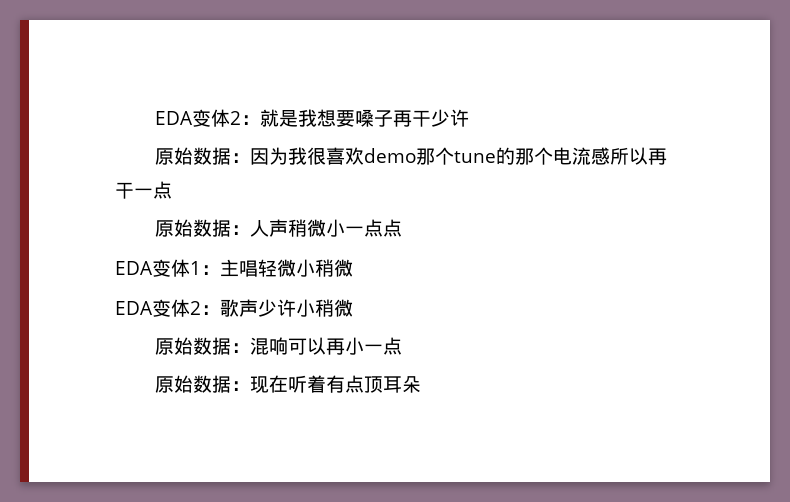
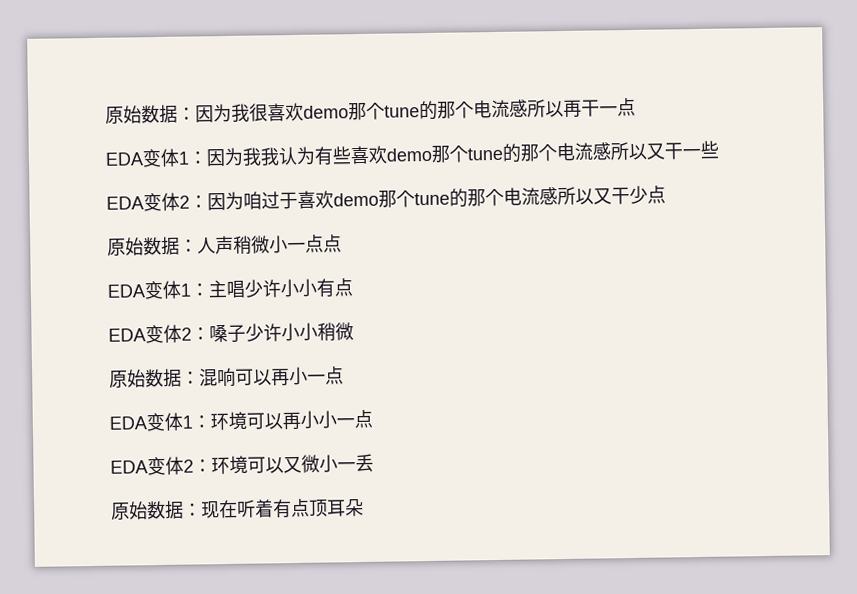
- EDA变体2：就是我想要嗓子再干少许
+ EDA变体1：因为我我认为有些喜欢demo那个tune的那个电流感所以又干一些
+ EDA变体2：因为咱过于喜欢demo那个tune的那个电流感所以又干少点
- EDA变体1：主唱轻微小稍微
- EDA变体2：歌声少许小稍微
+ EDA变体1：主唱少许小小有点
+ EDA变体2：嗓子少许小小稍微
+ EDA变体1：环境可以再小小一点
+ EDA变体2：环境可以又微小一丢

